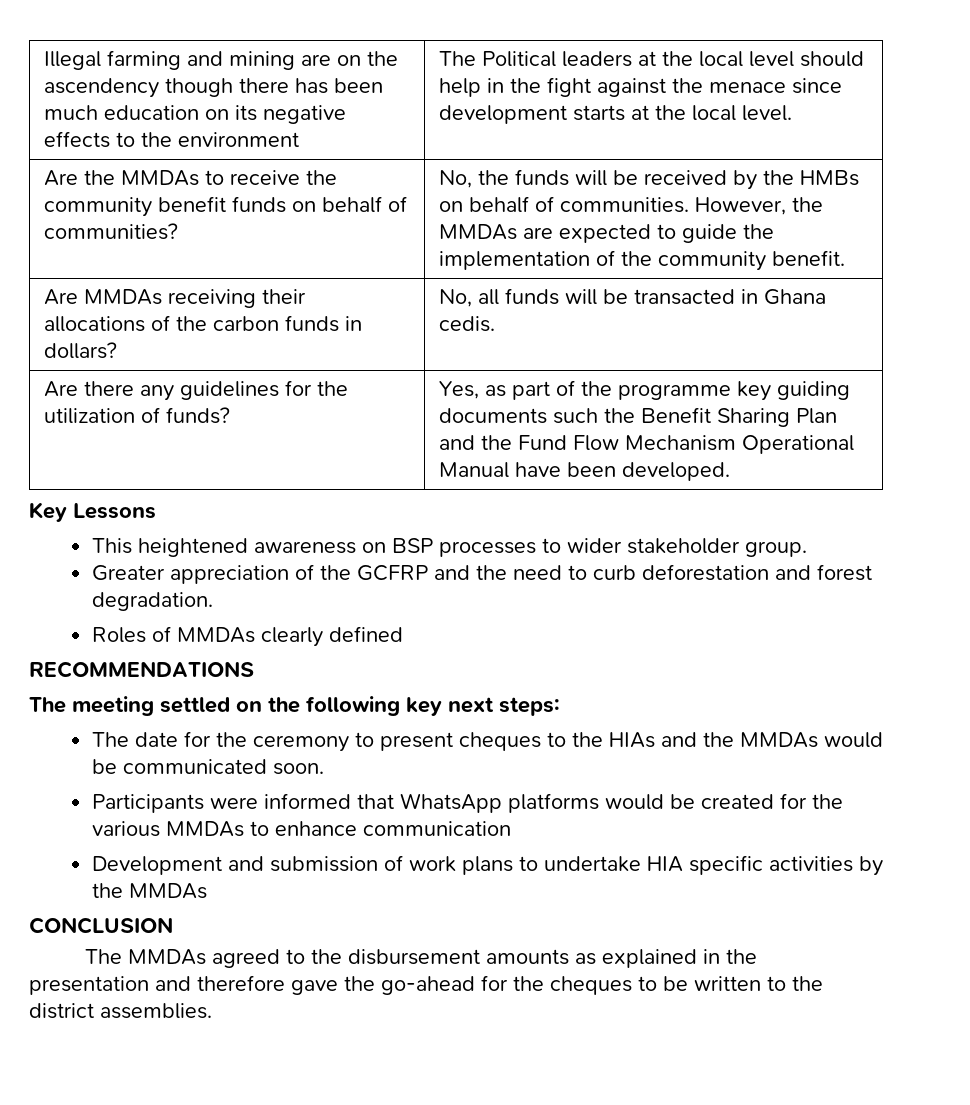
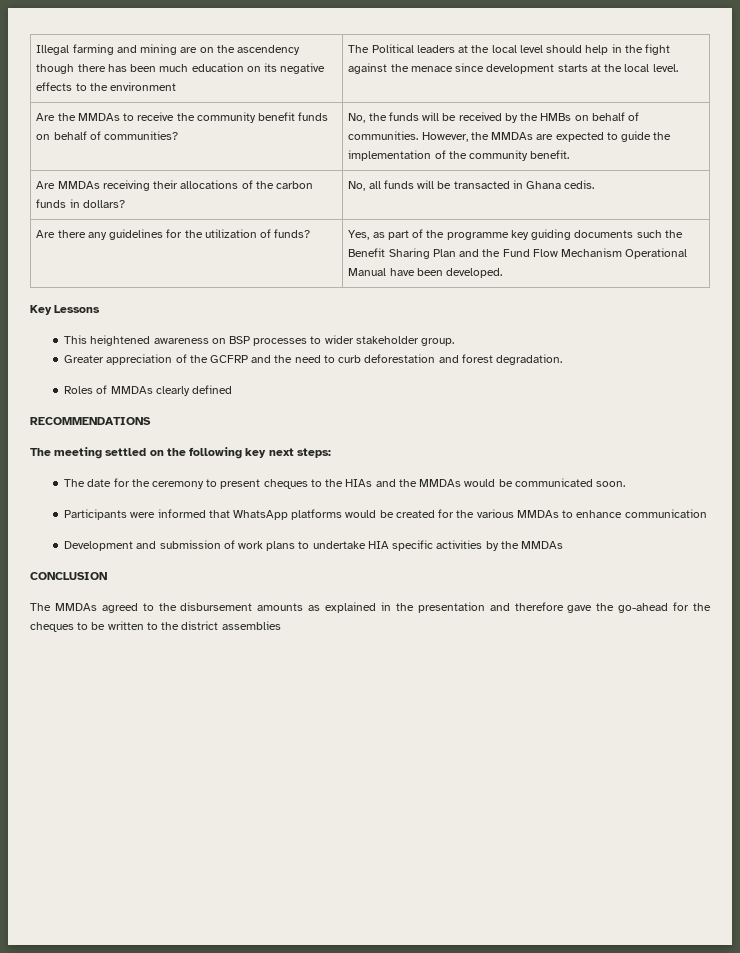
- The MMDAs agreed to the disbursement amounts as explained in the presentation and therefore gave the go-ahead for the cheques to be written to the district assemblies.
+ The MMDAs agreed to the disbursement amounts as explained in the presentation and therefore gave the go-ahead for the cheques to be written to the district assemblies

